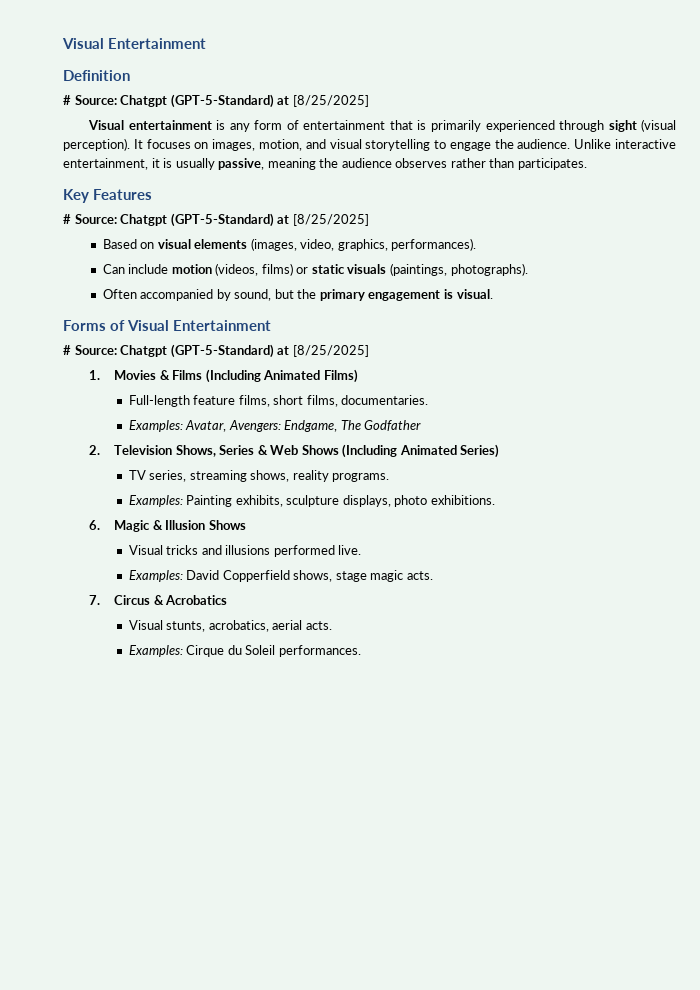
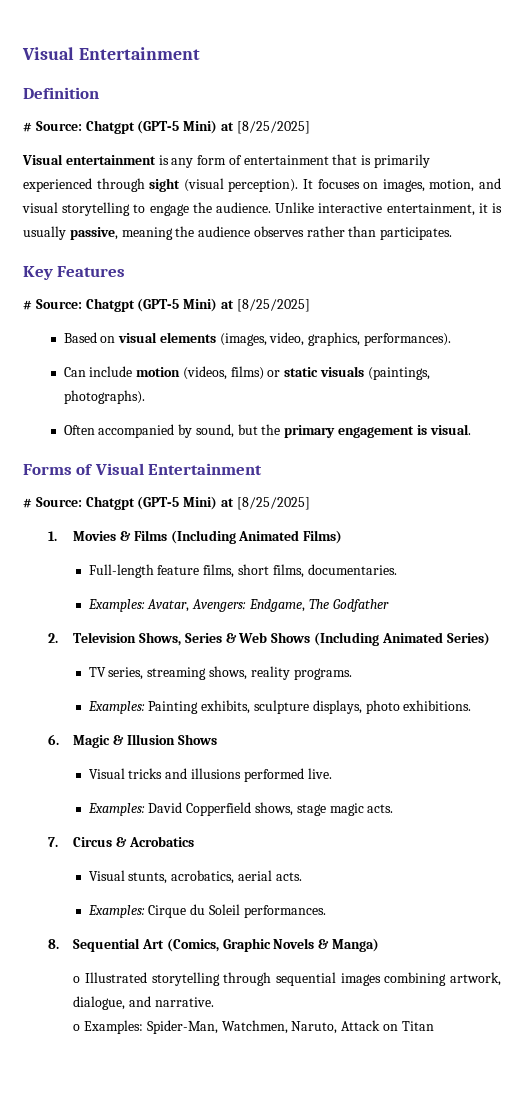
  Definition
- # Source: Chatgpt (GPT-5-Standard) at [8/25/2025]
+ # Source: Chatgpt (GPT‑5 Mini) at [8/25/2025]
  Key Features
- # Source: Chatgpt (GPT-5-Standard) at [8/25/2025]
+ # Source: Chatgpt (GPT‑5 Mini) at [8/25/2025]
  Forms of Visual Entertainment
- # Source: Chatgpt (GPT-5-Standard) at [8/25/2025]
+ # Source: Chatgpt (GPT‑5 Mini) at [8/25/2025]
+ 8. Sequential Art (Comics, Graphic Novels & Manga)
+ o Illustrated storytelling through sequential images combining artwork, dialogue, and narrative.
+ o Examples: Spider-Man, Watchmen, Naruto, Attack on Titan

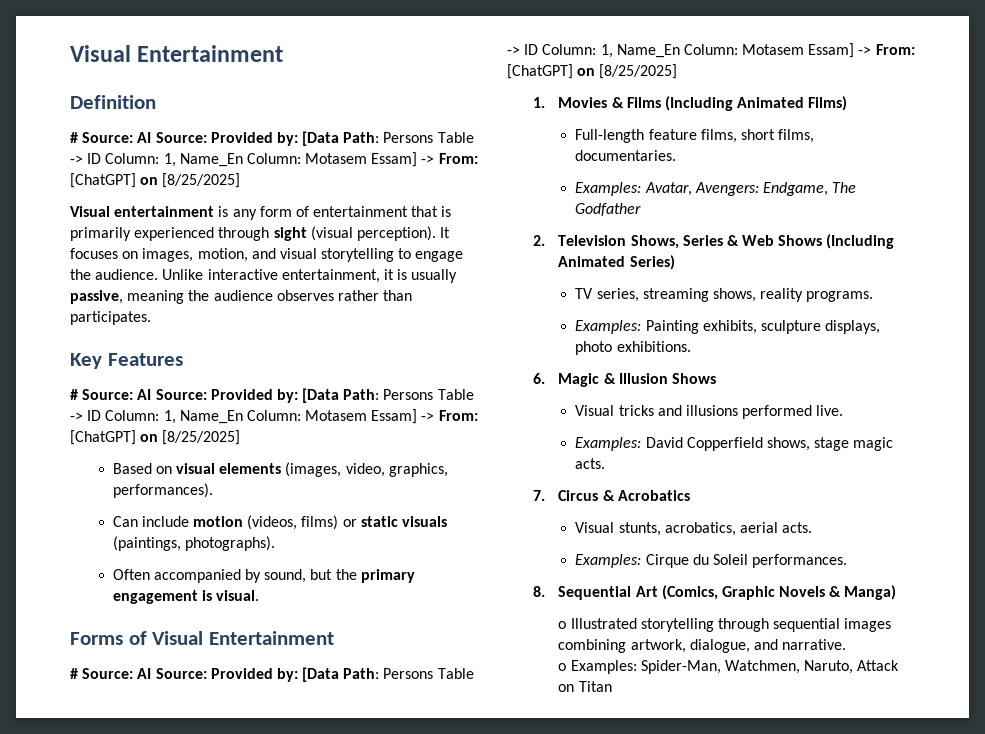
  Definition
- # Source: Chatgpt (GPT‑5 Mini) at [8/25/2025]
+ # Source: AI Source: Provided by: [Data Path: Persons Table -> ID Column: 1, Name_En Column: Motasem Essam] -> From: [ChatGPT] on [8/25/2025]
  Key Features
- # Source: Chatgpt (GPT‑5 Mini) at [8/25/2025]
+ # Source: AI Source: Provided by: [Data Path: Persons Table -> ID Column: 1, Name_En Column: Motasem Essam] -> From: [ChatGPT] on [8/25/2025]
  Forms of Visual Entertainment
- # Source: Chatgpt (GPT‑5 Mini) at [8/25/2025]
+ # Source: AI Source: Provided by: [Data Path: Persons Table -> ID Column: 1, Name_En Column: Motasem Essam] -> From: [ChatGPT] on [8/25/2025]

